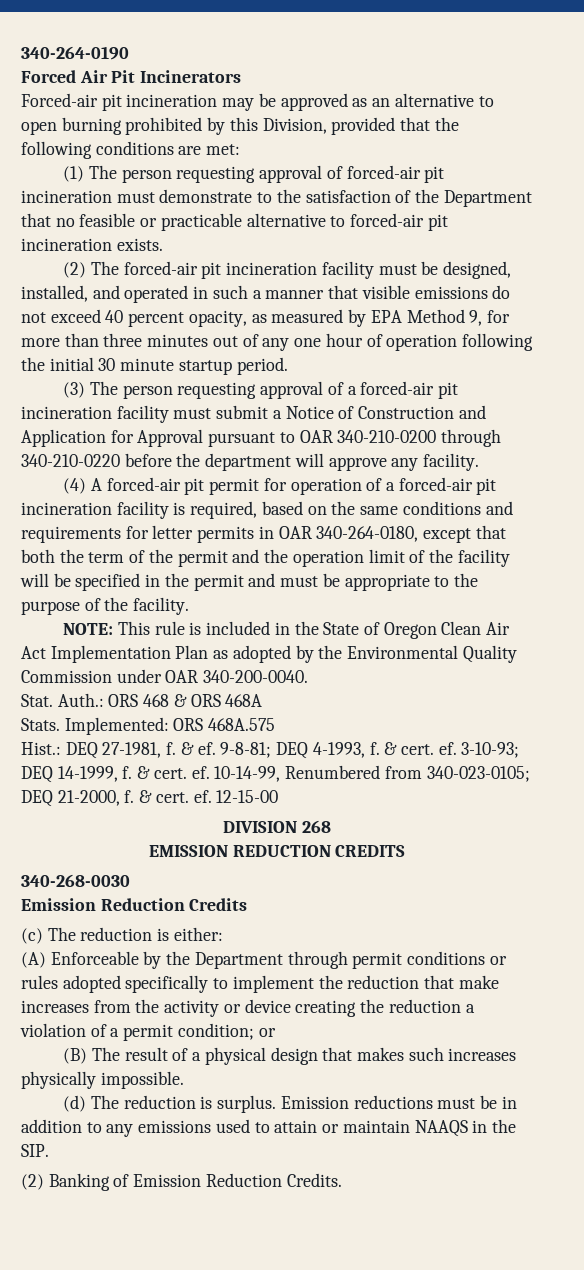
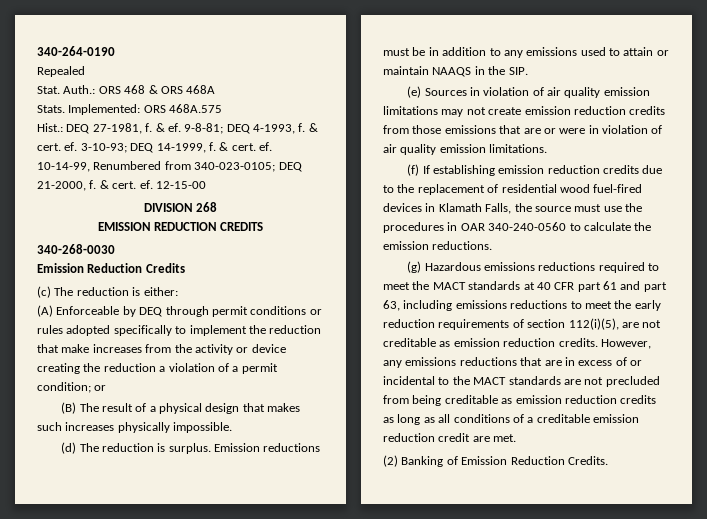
- Forced Air Pit Incinerators
- Forced-air pit incineration may be approved as an alternative to open burning prohibited by this Division, provided that the following conditions are met:
- (1) The person requesting approval of forced-air pit incineration must demonstrate to the satisfaction of the Department that no feasible or practicable alternative to forced-air pit incineration exists.
- (2) The forced-air pit incineration facility must be designed, installed, and operated in such a manner that visible emissions do not exceed 40 percent opacity, as measured by EPA Method 9, for more than three minutes out of any one hour of operation following the initial 30 minute startup period.
- (3) The person requesting approval of a forced-air pit incineration facility must submit a Notice of Construction and Application for Approval pursuant to OAR 340-210-0200 through 340-210-0220 before the department will approve any facility.
- (4) A forced-air pit permit for operation of a forced-air pit incineration facility is required, based on the same conditions and requirements for letter permits in OAR 340-264-0180, except that both the term of the permit and the operation limit of the facility will be specified in the permit and must be appropriate to the purpose of the facility.
- NOTE: This rule is included in the State of Oregon Clean Air Act Implementation Plan as adopted by the Environmental Quality Commission under OAR 340-200-0040.
+ Repealed
- (A) Enforceable by the Department through permit conditions or rules adopted specifically to implement the reduction that make increases from the activity or device creating the reduction a violation of a permit condition; or
+ (A) Enforceable by DEQ through permit conditions or rules adopted specifically to implement the reduction that make increases from the activity or device creating the reduction a violation of a permit condition; or
+ (e) Sources in violation of air quality emission limitations may not create emission reduction credits from those emissions that are or were in violation of air quality emission limitations.
+ (f) If establishing emission reduction credits due to the replacement of residential wood fuel-fired devices in Klamath Falls, the source must use the procedures in OAR 340-240-0560 to calculate the emission reductions.
+ (g) Hazardous emissions reductions required to meet the MACT standards at 40 CFR part 61 and part 63, including emissions reductions to meet the early reduction requirements of section 112(i)(5), are not creditable as emission reduction credits. However, any emissions reductions that are in excess of or incidental to the MACT standards are not precluded from being creditable as emission reduction credits as long as all conditions of a creditable emission reduction credit are met.

